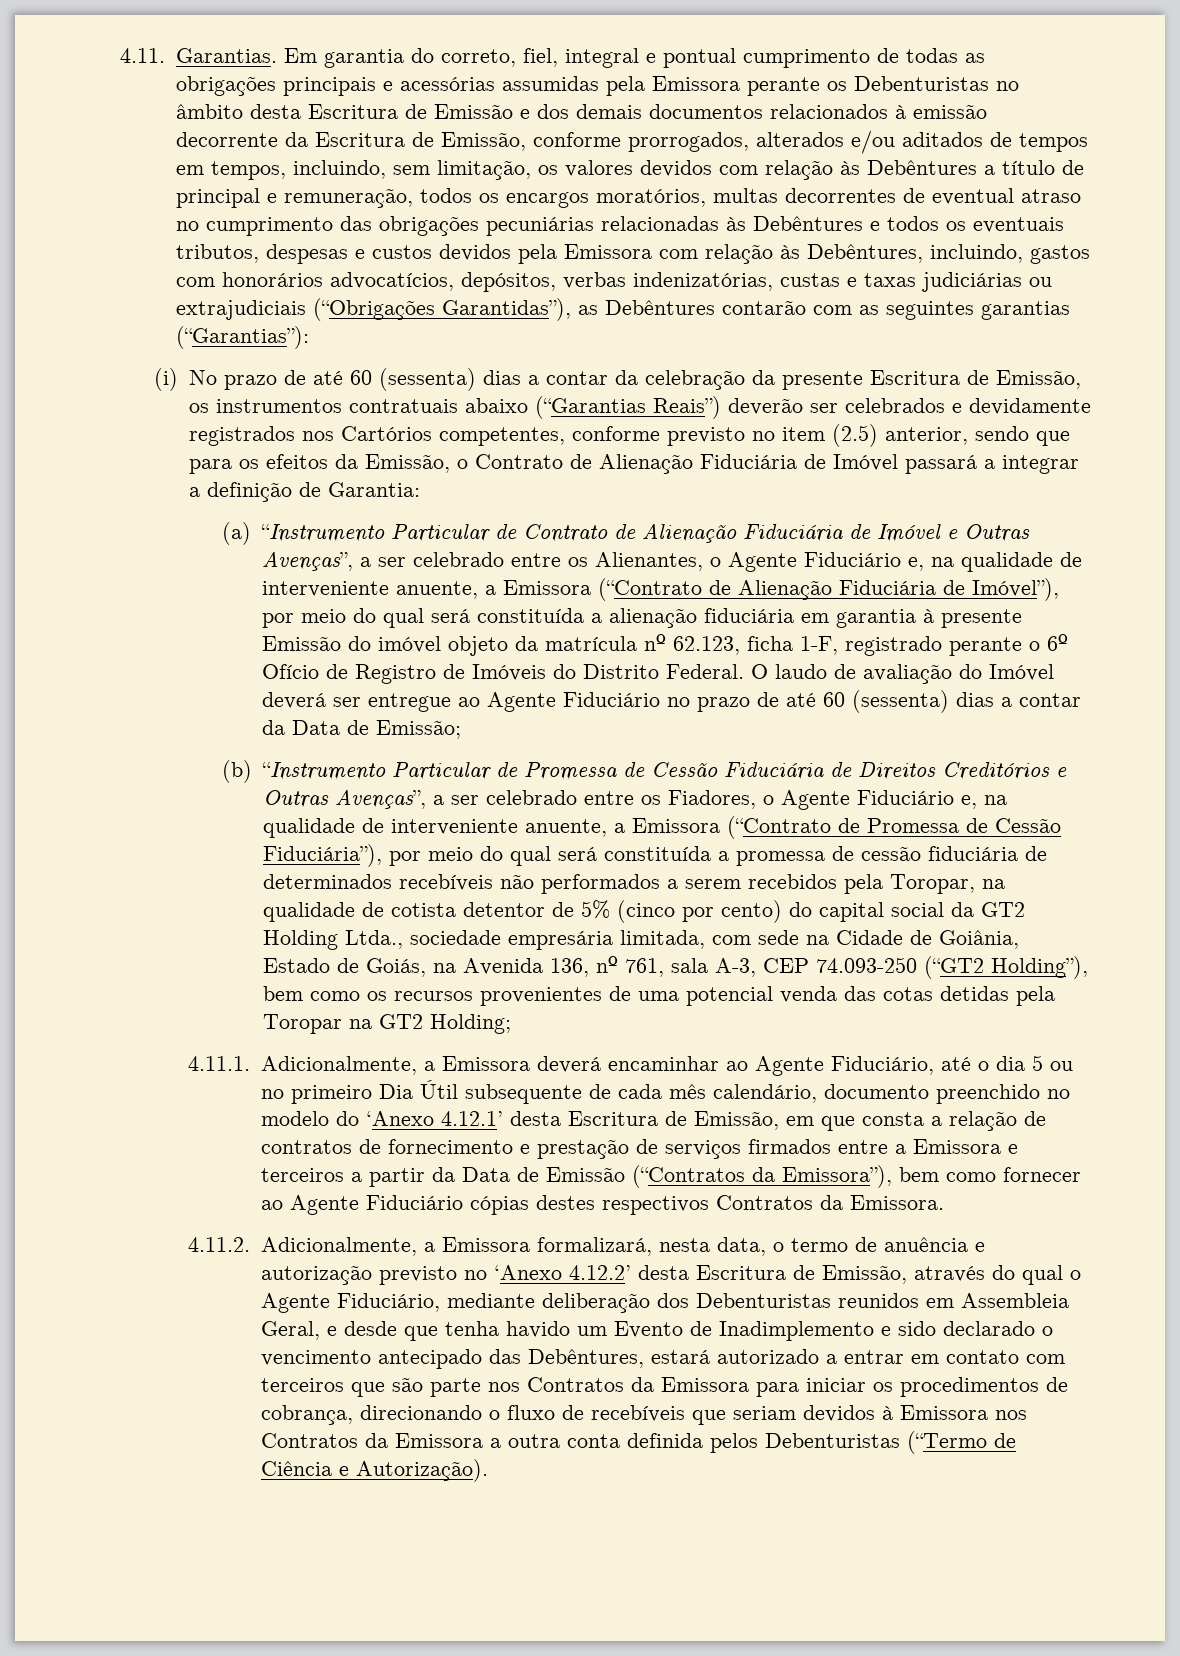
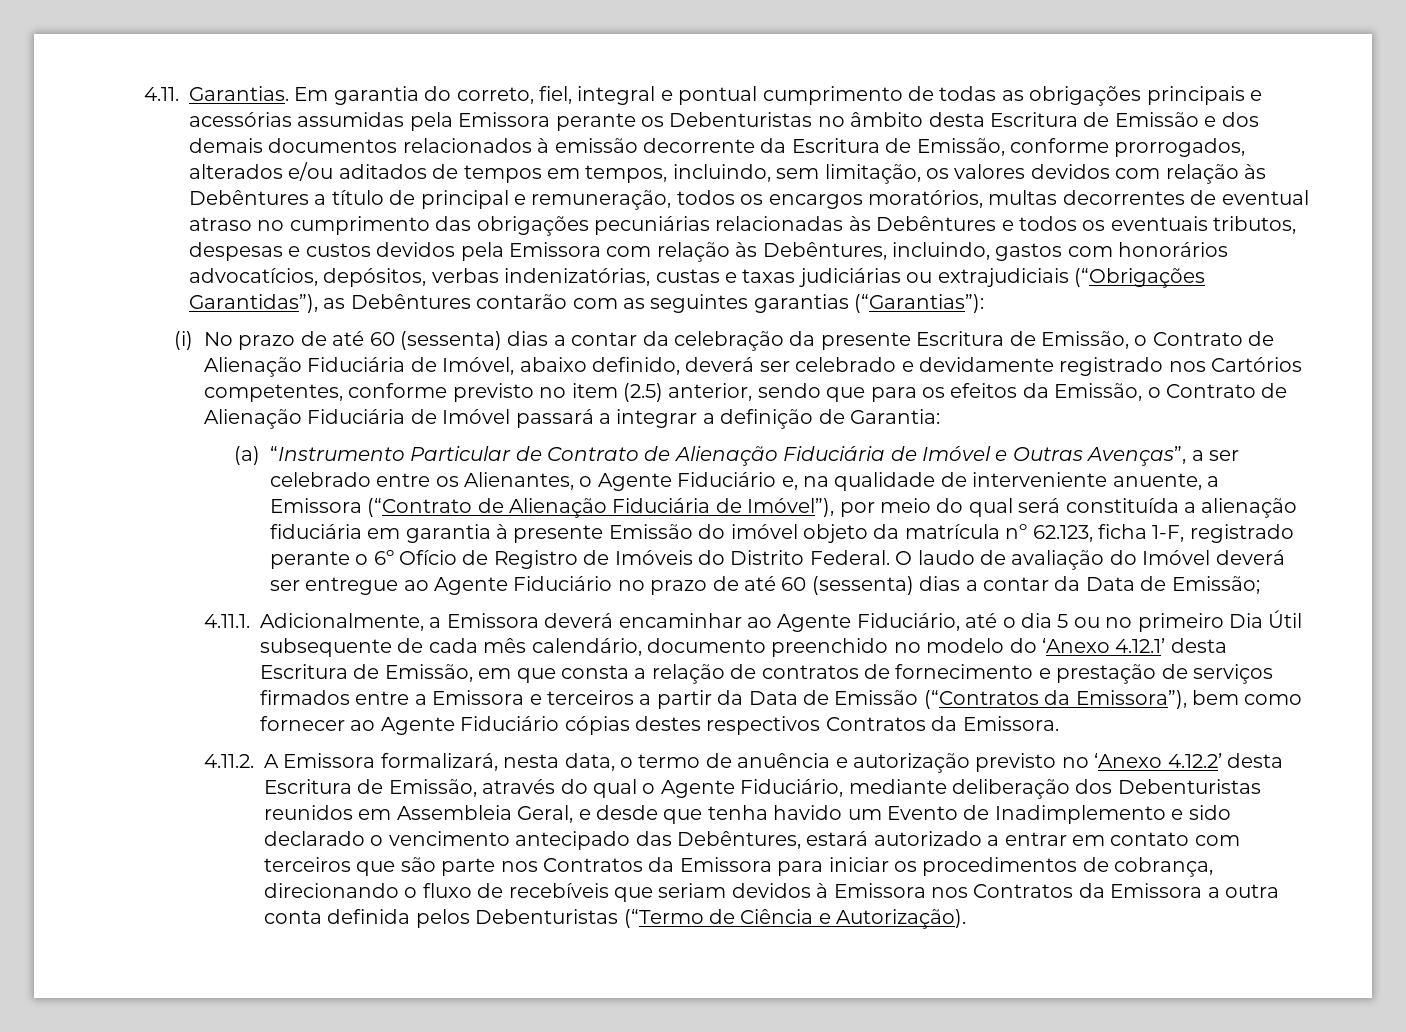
- (i) No prazo de até 60 (sessenta) dias a contar da celebração da presente Escritura de Emissão, os instrumentos contratuais abaixo (“Garantias Reais”) deverão ser celebrados e devidamente registrados nos Cartórios competentes, conforme previsto no item (2.5) anterior, sendo que para os efeitos da Emissão, o Contrato de Alienação Fiduciária de Imóvel passará a integrar a definição de Garantia:
+ (i) No prazo de até 60 (sessenta) dias a contar da celebração da presente Escritura de Emissão, o Contrato de Alienação Fiduciária de Imóvel, abaixo definido, deverá ser celebrado e devidamente registrado nos Cartórios competentes, conforme previsto no item (2.5) anterior, sendo que para os efeitos da Emissão, o Contrato de Alienação Fiduciária de Imóvel passará a integrar a definição de Garantia:
- (b) “Instrumento Particular de Promessa de Cessão Fiduciária de Direitos Creditórios e Outras Avenças”, a ser celebrado entre os Fiadores, o Agente Fiduciário e, na qualidade de interveniente anuente, a Emissora (“Contrato de Promessa de Cessão Fiduciária”), por meio do qual será constituída a promessa de cessão fiduciária de determinados recebíveis não performados a serem recebidos pela Toropar, na qualidade de cotista detentor de 5% (cinco por cento) do capital social da GT2 Holding Ltda., sociedade empresária limitada, com sede na Cidade de Goiânia, Estado de Goiás, na Avenida 136, nº 761, sala A-3, CEP 74.093-250 (“GT2 Holding”), bem como os recursos provenientes de uma potencial venda das cotas detidas pela Toropar na GT2 Holding;
- 4.11.2. Adicionalmente, a Emissora formalizará, nesta data, o termo de anuência e autorização previsto no ‘Anexo 4.12.2’ desta Escritura de Emissão, através do qual o Agente Fiduciário, mediante deliberação dos Debenturistas reunidos em Assembleia Geral, e desde que tenha havido um Evento de Inadimplemento e sido declarado o vencimento antecipado das Debêntures, estará autorizado a entrar em contato com terceiros que são parte nos Contratos da Emissora para iniciar os procedimentos de cobrança, direcionando o fluxo de recebíveis que seriam devidos à Emissora nos Contratos da Emissora a outra conta definida pelos Debenturistas (“Termo de Ciência e Autorização).
+ 4.11.2. A Emissora formalizará, nesta data, o termo de anuência e autorização previsto no ‘Anexo 4.12.2’ desta Escritura de Emissão, através do qual o Agente Fiduciário, mediante deliberação dos Debenturistas reunidos em Assembleia Geral, e desde que tenha havido um Evento de Inadimplemento e sido declarado o vencimento antecipado das Debêntures, estará autorizado a entrar em contato com terceiros que são parte nos Contratos da Emissora para iniciar os procedimentos de cobrança, direcionando o fluxo de recebíveis que seriam devidos à Emissora nos Contratos da Emissora a outra conta definida pelos Debenturistas (“Termo de Ciência e Autorização).

